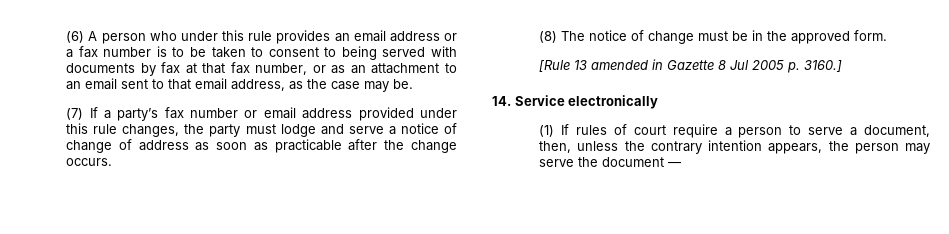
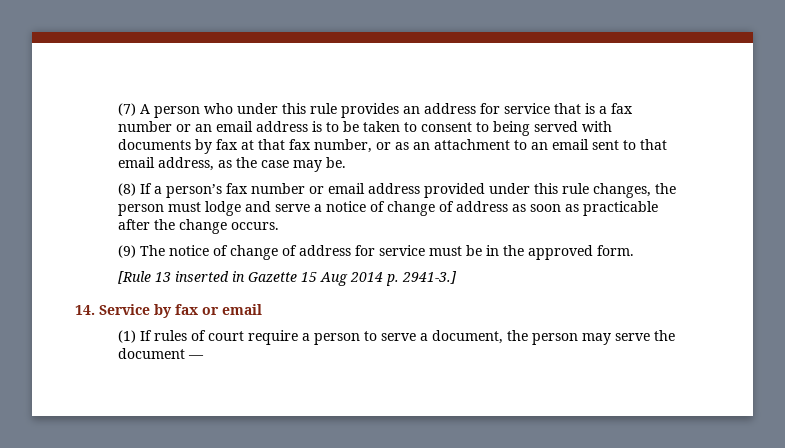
- (6) A person who under this rule provides an email address or a fax number is to be taken to consent to being served with documents by fax at that fax number, or as an attachment to an email sent to that email address, as the case may be.
+ (7) A person who under this rule provides an address for service that is a fax number or an email address is to be taken to consent to being served with documents by fax at that fax number, or as an attachment to an email sent to that email address, as the case may be.
- (7) If a party’s fax number or email address provided under this rule changes, the party must lodge and serve a notice of change of address as soon as practicable after the change occurs.
+ (8) If a person’s fax number or email address provided under this rule changes, the person must lodge and serve a notice of change of address as soon as practicable after the change occurs.
- (8) The notice of change must be in the approved form.
+ (9) The notice of change of address for service must be in the approved form.
- [Rule 13 amended in Gazette 8 Jul 2005 p. 3160.]
- 14. Service electronically
+ [Rule 13 inserted in Gazette 15 Aug 2014 p. 2941-3.]
+ 14. Service by fax or email
- (1) If rules of court require a person to serve a document, then, unless the contrary intention appears, the person may serve the document —
+ (1) If rules of court require a person to serve a document, the person may serve the document —

